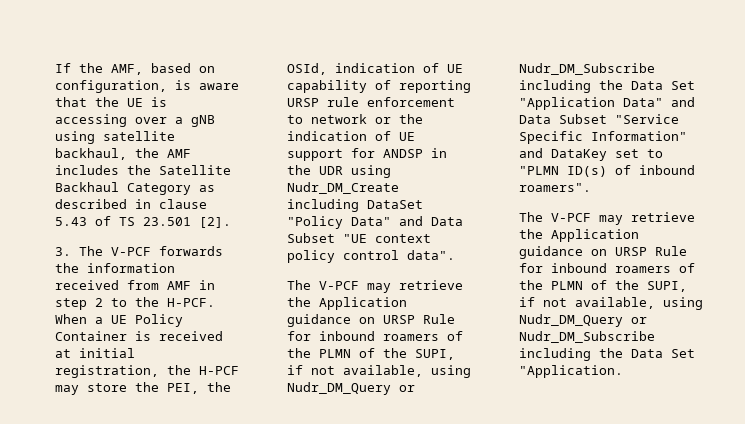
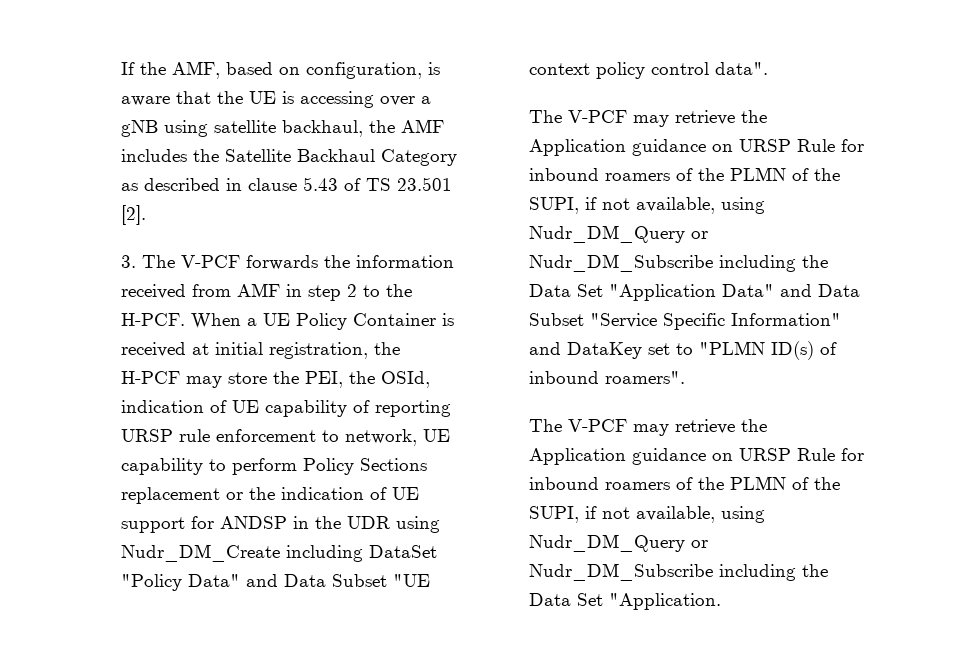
- When a UE Policy Container is received at initial registration, the H-PCF may store the PEI, the OSId, indication of UE capability of reporting URSP rule enforcement to network or the indication of UE support for ANDSP in the UDR using Nudr_DM_Create including DataSet "Policy Data" and Data Subset "UE context policy control data".
+ When a UE Policy Container is received at initial registration, the H-PCF may store the PEI, the OSId, indication of UE capability of reporting URSP rule enforcement to network, UE capability to perform Policy Sections replacement or the indication of UE support for ANDSP in the UDR using Nudr_DM_Create including DataSet "Policy Data" and Data Subset "UE context policy control data".

